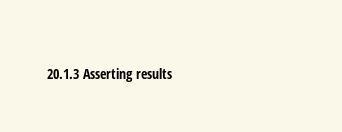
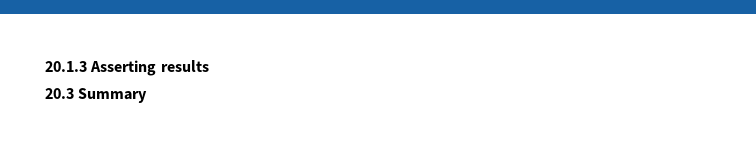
+ 20.3 Summary

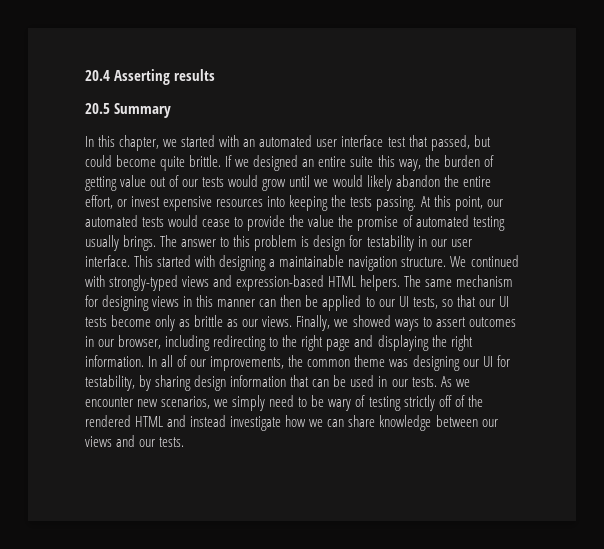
- 20.1.3 Asserting results
+ 20.4 Asserting results
- 20.3 Summary
+ 20.5 Summary
+ In this chapter, we started with an automated user interface test that passed, but could become quite brittle. If we designed an entire suite this way, the burden of getting value out of our tests would grow until we would likely abandon the entire effort, or invest expensive resources into keeping the tests passing. At this point, our automated tests would cease to provide the value the promise of automated testing usually brings. The answer to this problem is design for testability in our user interface. This started with designing a maintainable navigation structure. We continued with strongly-typed views and expression-based HTML helpers. The same mechanism for designing views in this manner can then be applied to our UI tests, so that our UI tests become only as brittle as our views. Finally, we showed ways to assert outcomes in our browser, including redirecting to the right page and displaying the right information. In all of our improvements, the common theme was designing our UI for testability, by sharing design information that can be used in our tests. As we encounter new scenarios, we simply need to be wary of testing strictly off of the rendered HTML and instead investigate how we can share knowledge between our views and our tests.

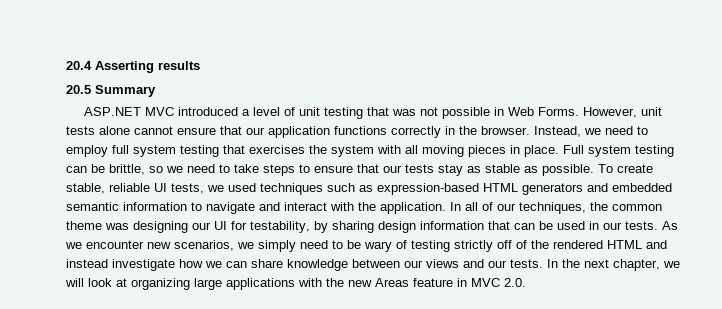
- In this chapter, we started with an automated user interface test that passed, but could become quite brittle. If we designed an entire suite this way, the burden of getting value out of our tests would grow until we would likely abandon the entire effort, or invest expensive resources into keeping the tests passing. At this point, our automated tests would cease to provide the value the promise of automated testing usually brings. The answer to this problem is design for testability in our user interface. This started with designing a maintainable navigation structure. We continued with strongly-typed views and expression-based HTML helpers. The same mechanism for designing views in this manner can then be applied to our UI tests, so that our UI tests become only as brittle as our views. Finally, we showed ways to assert outcomes in our browser, including redirecting to the right page and displaying the right information.
+ ASP.NET MVC introduced a level of unit testing that was not possible in Web Forms. However, unit tests alone cannot ensure that our application functions correctly in the browser. Instead, we need to employ full system testing that exercises the system with all moving pieces in place. Full system testing can be brittle, so we need to take steps to ensure that our tests stay as stable as possible. To create stable, reliable UI tests, we used techniques such as expression-based HTML generators and embedded semantic information to navigate and interact with the application.
- In all of our improvements, the common theme was designing our UI for testability, by sharing design information that can be used in our tests.
+ In all of our techniques, the common theme was designing our UI for testability, by sharing design information that can be used in our tests.
+ In the next chapter, we will look at organizing large applications with the new Areas feature in MVC 2.0.

